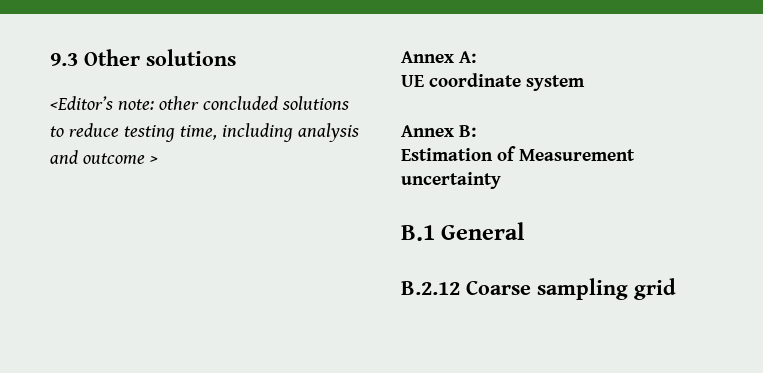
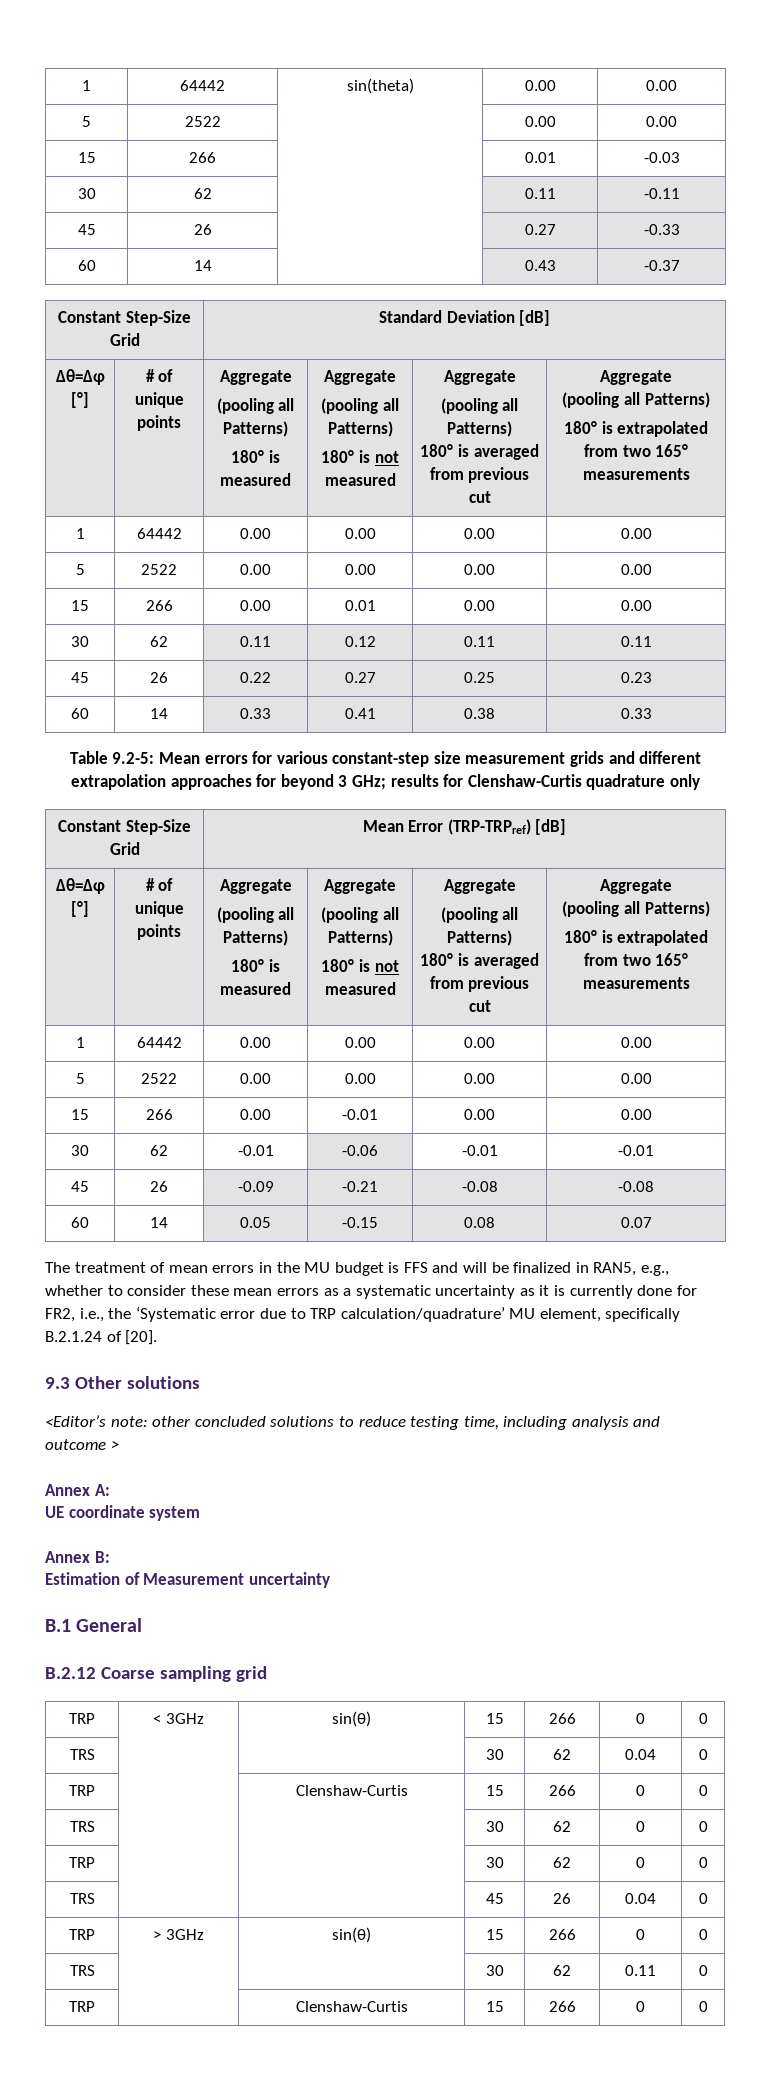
+ 1 | 64442 | sin(theta) | 0.00 | 0.00
+ 5 | 2522 | | 0.00 | 0.00
+ 15 | 266 | | 0.01 | -0.03
+ 30 | 62 | | 0.11 | -0.11
+ 45 | 26 | | 0.27 | -0.33
+ 60 | 14 | | 0.43 | -0.37
+ Constant Step-Size Grid | Standard Deviation [dB]
+ Δθ=Δφ [°] | # of unique points | Aggregate
+ (pooling all Patterns)
+ 180° is measured | Aggregate
+ (pooling all Patterns)
+ 180° is not measured | Aggregate
+ (pooling all Patterns)
+ 180° is averaged from previous cut | Aggregate
+ (pooling all Patterns)
+ 180° is extrapolated from two 165° measurements
+ 1 | 64442 | 0.00 | 0.00 | 0.00 | 0.00
+ 5 | 2522 | 0.00 | 0.00 | 0.00 | 0.00
+ 15 | 266 | 0.00 | 0.01 | 0.00 | 0.00
+ 30 | 62 | 0.11 | 0.12 | 0.11 | 0.11
+ 45 | 26 | 0.22 | 0.27 | 0.25 | 0.23
+ 60 | 14 | 0.33 | 0.41 | 0.38 | 0.33
+ Table 9.2-5: Mean errors for various constant-step size measurement grids and different extrapolation approaches for beyond 3 GHz; results for Clenshaw-Curtis quadrature only
+ Constant Step-Size Grid | Mean Error (TRP-TRPref) [dB]
+ Δθ=Δφ [°] | # of unique points | Aggregate
+ (pooling all Patterns)
+ 180° is measured | Aggregate
+ (pooling all Patterns)
+ 180° is not measured | Aggregate
+ (pooling all Patterns)
+ 180° is averaged from previous cut | Aggregate
+ (pooling all Patterns)
+ 180° is extrapolated from two 165° measurements
+ 1 | 64442 | 0.00 | 0.00 | 0.00 | 0.00
+ 5 | 2522 | 0.00 | 0.00 | 0.00 | 0.00
+ 15 | 266 | 0.00 | -0.01 | 0.00 | 0.00
+ 30 | 62 | -0.01 | -0.06 | -0.01 | -0.01
+ 45 | 26 | -0.09 | -0.21 | -0.08 | -0.08
+ 60 | 14 | 0.05 | -0.15 | 0.08 | 0.07
+ The treatment of mean errors in the MU budget is FFS and will be finalized in RAN5, e.g., whether to consider these mean errors as a systematic uncertainty as it is currently done for FR2, i.e., the ‘Systematic error due to TRP calculation/quadrature’ MU element, specifically B.2.1.24 of [20].
+ TRP | < 3GHz | sin(θ) | 15 | 266 | 0 | 0
+ TRS | | | 30 | 62 | 0.04 | 0
+ TRP | | Clenshaw-Curtis | 15 | 266 | 0 | 0
+ TRS | | | 30 | 62 | 0 | 0
+ TRP | | | 30 | 62 | 0 | 0
+ TRS | | | 45 | 26 | 0.04 | 0
+ TRP | > 3GHz | sin(θ) | 15 | 266 | 0 | 0
+ TRS | | | 30 | 62 | 0.11 | 0
+ TRP | | Clenshaw-Curtis | 15 | 266 | 0 | 0

